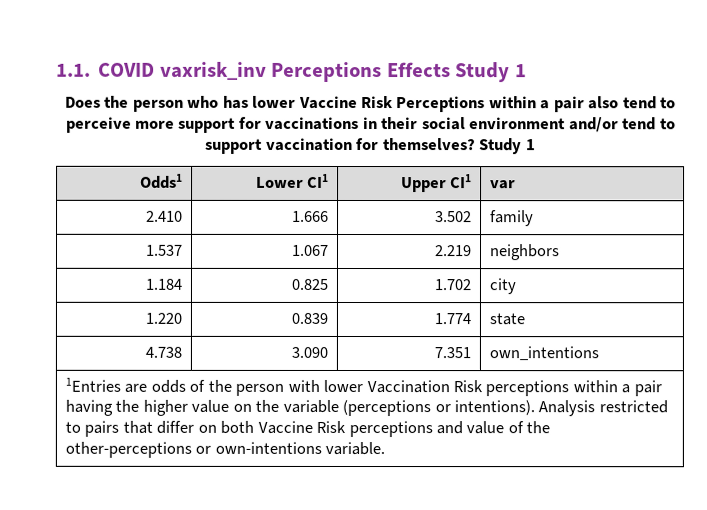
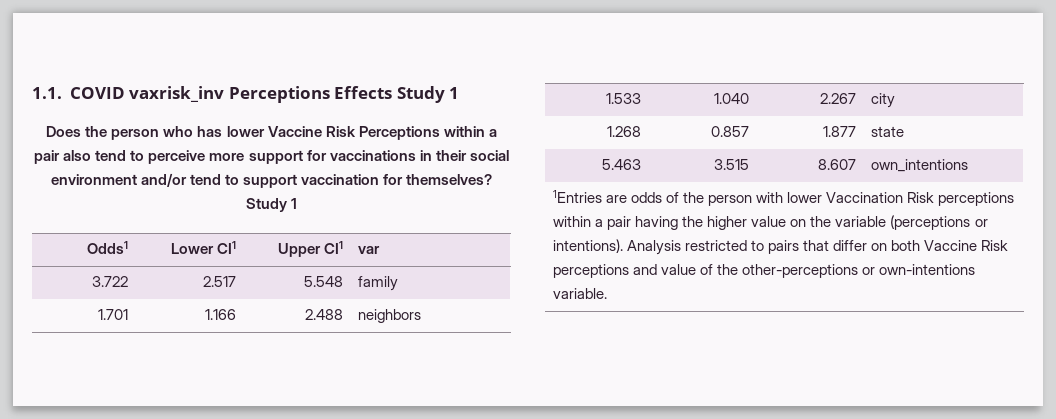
- 2.410 | 1.666 | 3.502 | family
- 1.537 | 1.067 | 2.219 | neighbors
- 1.184 | 0.825 | 1.702 | city
- 1.220 | 0.839 | 1.774 | state
- 4.738 | 3.090 | 7.351 | own_intentions
+ 3.722 | 2.517 | 5.548 | family
+ 1.701 | 1.166 | 2.488 | neighbors
+ 1.533 | 1.040 | 2.267 | city
+ 1.268 | 0.857 | 1.877 | state
+ 5.463 | 3.515 | 8.607 | own_intentions

